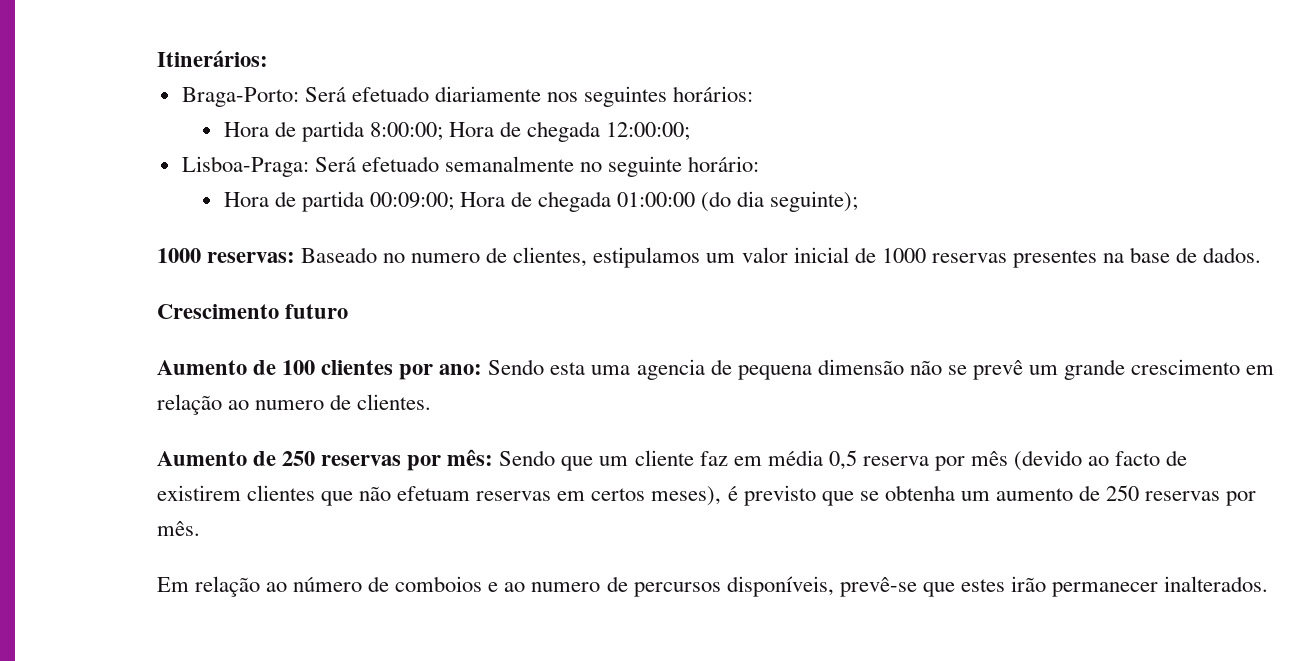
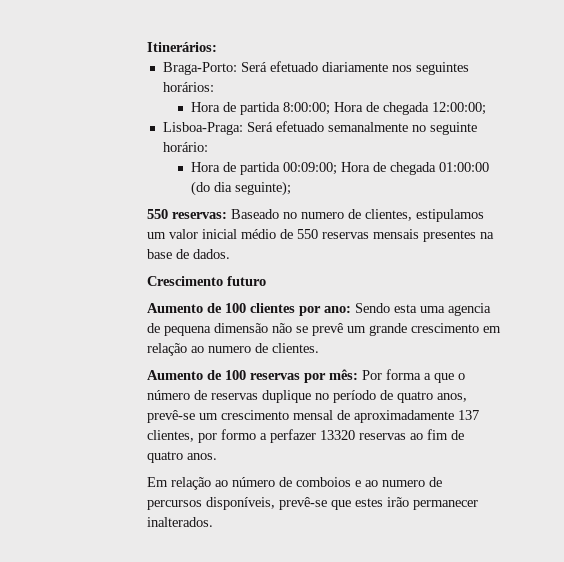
- 1000 reservas: Baseado no numero de clientes, estipulamos um valor inicial de 1000 reservas presentes na base de dados.
+ 550 reservas: Baseado no numero de clientes, estipulamos um valor inicial médio de 550 reservas mensais presentes na base de dados.
- Aumento de 250 reservas por mês: Sendo que um cliente faz em média 0,5 reserva por mês (devido ao facto de existirem clientes que não efetuam reservas em certos meses), é previsto que se obtenha um aumento de 250 reservas por mês.
+ Aumento de 100 reservas por mês: Por forma a que o número de reservas duplique no período de quatro anos, prevê-se um crescimento mensal de aproximadamente 137 clientes, por formo a perfazer 13320 reservas ao fim de quatro anos.

